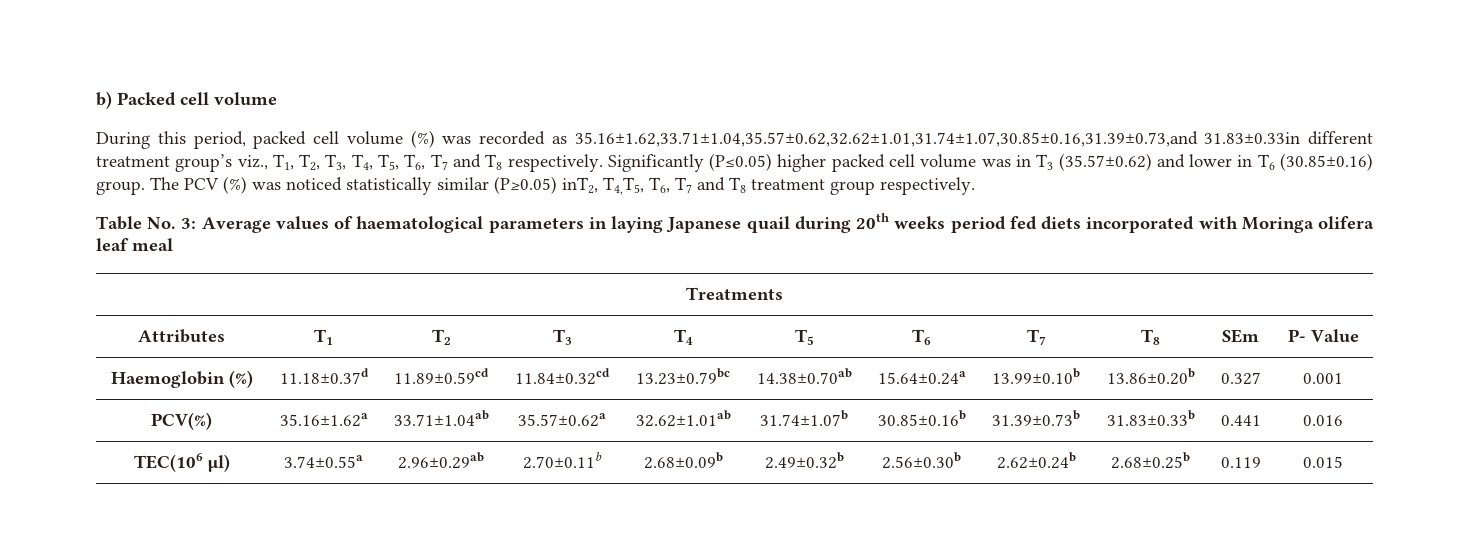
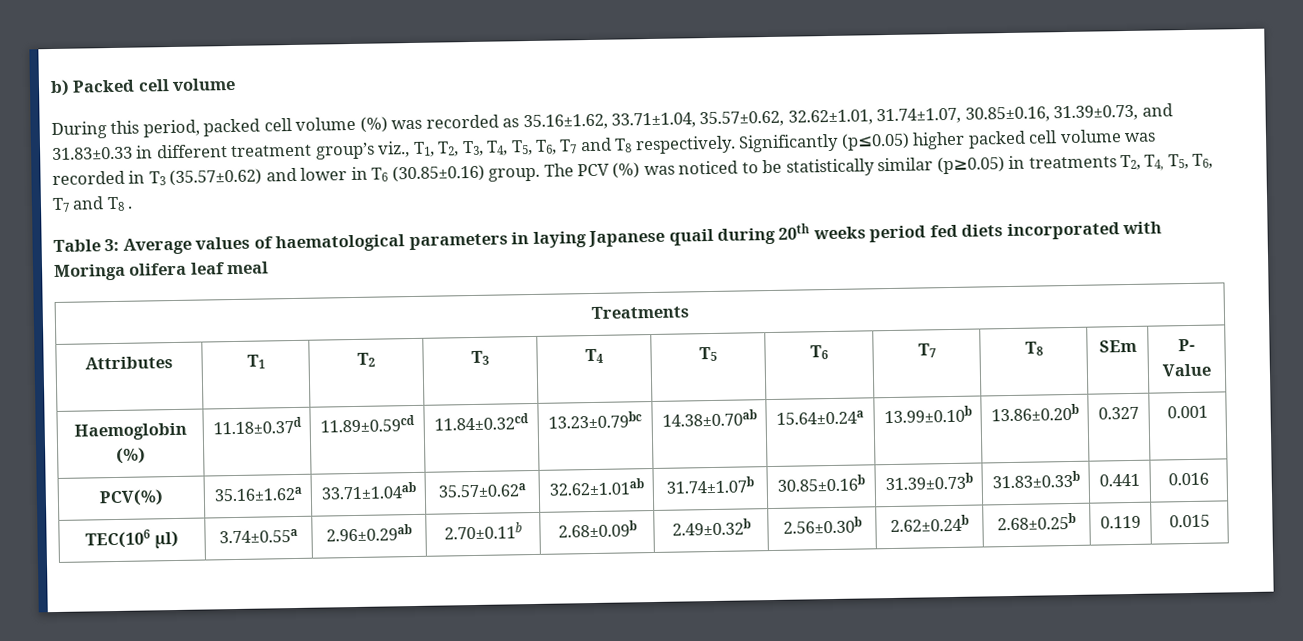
- During this period, packed cell volume (%) was recorded as 35.16±1.62,33.71±1.04,35.57±0.62,32.62±1.01,31.74±1.07,30.85±0.16,31.39±0.73,and 31.83±0.33in different treatment group’s viz., T1, T2, T3, T4, T5, T6, T7 and T8 respectively.
+ During this period, packed cell volume (%) was recorded as 35.16±1.62, 33.71±1.04, 35.57±0.62, 32.62±1.01, 31.74±1.07, 30.85±0.16, 31.39±0.73, and 31.83±0.33 in different treatment group’s viz., T1, T2, T3, T4, T5, T6, T7 and T8 respectively.
- Significantly (P≤0.05) higher packed cell volume was in T3 (35.57±0.62) and lower in T6 (30.85±0.16) group.
+ Significantly (p≤0.05) higher packed cell volume was recorded in T3 (35.57±0.62) and lower in T6 (30.85±0.16) group.
- The PCV (%) was noticed statistically similar (P≥0.05) inT2, T4,T5, T6, T7 and T8 treatment group respectively.
+ The PCV (%) was noticed to be statistically similar (p≥0.05) in treatments T2, T4, T5, T6, T7 and T8 .
- Table No. 3: Average values of haematological parameters in laying Japanese quail during 20th weeks period fed diets incorporated with Moringa olifera leaf meal
+ Table 3: Average values of haematological parameters in laying Japanese quail during 20th weeks period fed diets incorporated with Moringa olifera leaf meal

